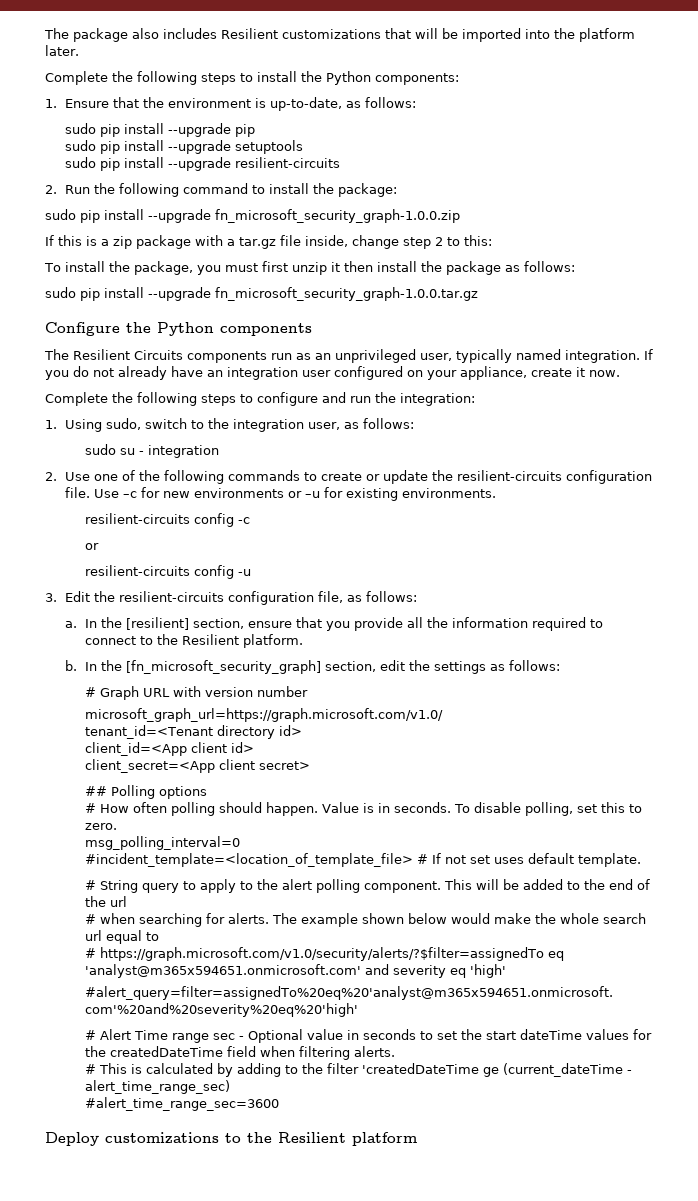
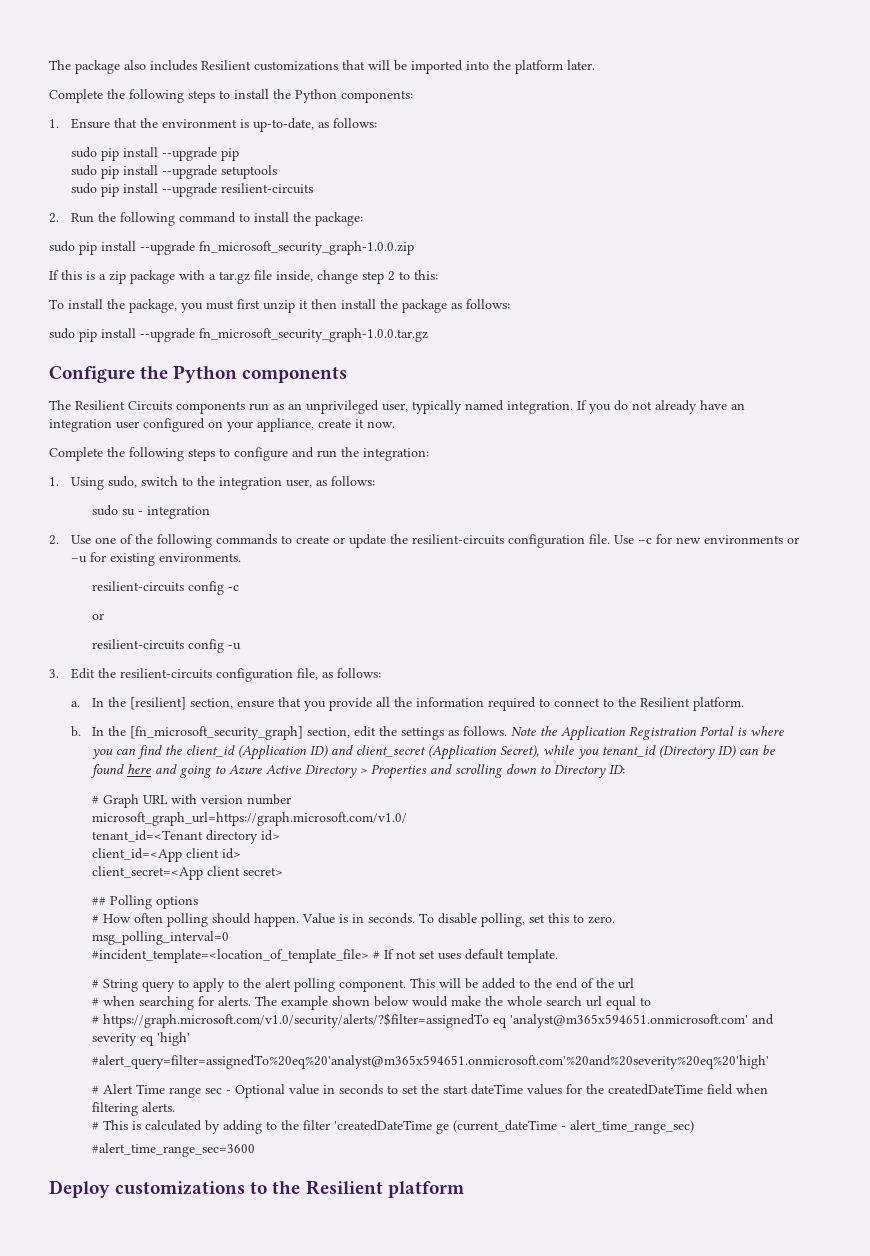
- In the [fn_microsoft_security_graph] section, edit the settings as follows:
+ In the [fn_microsoft_security_graph] section, edit the settings as follows. Note the Application Registration Portal is where you can find the client_id (Application ID) and client_secret (Application Secret), while you tenant_id (Directory ID) can be found here and going to Azure Active Directory > Properties and scrolling down to Directory ID:

